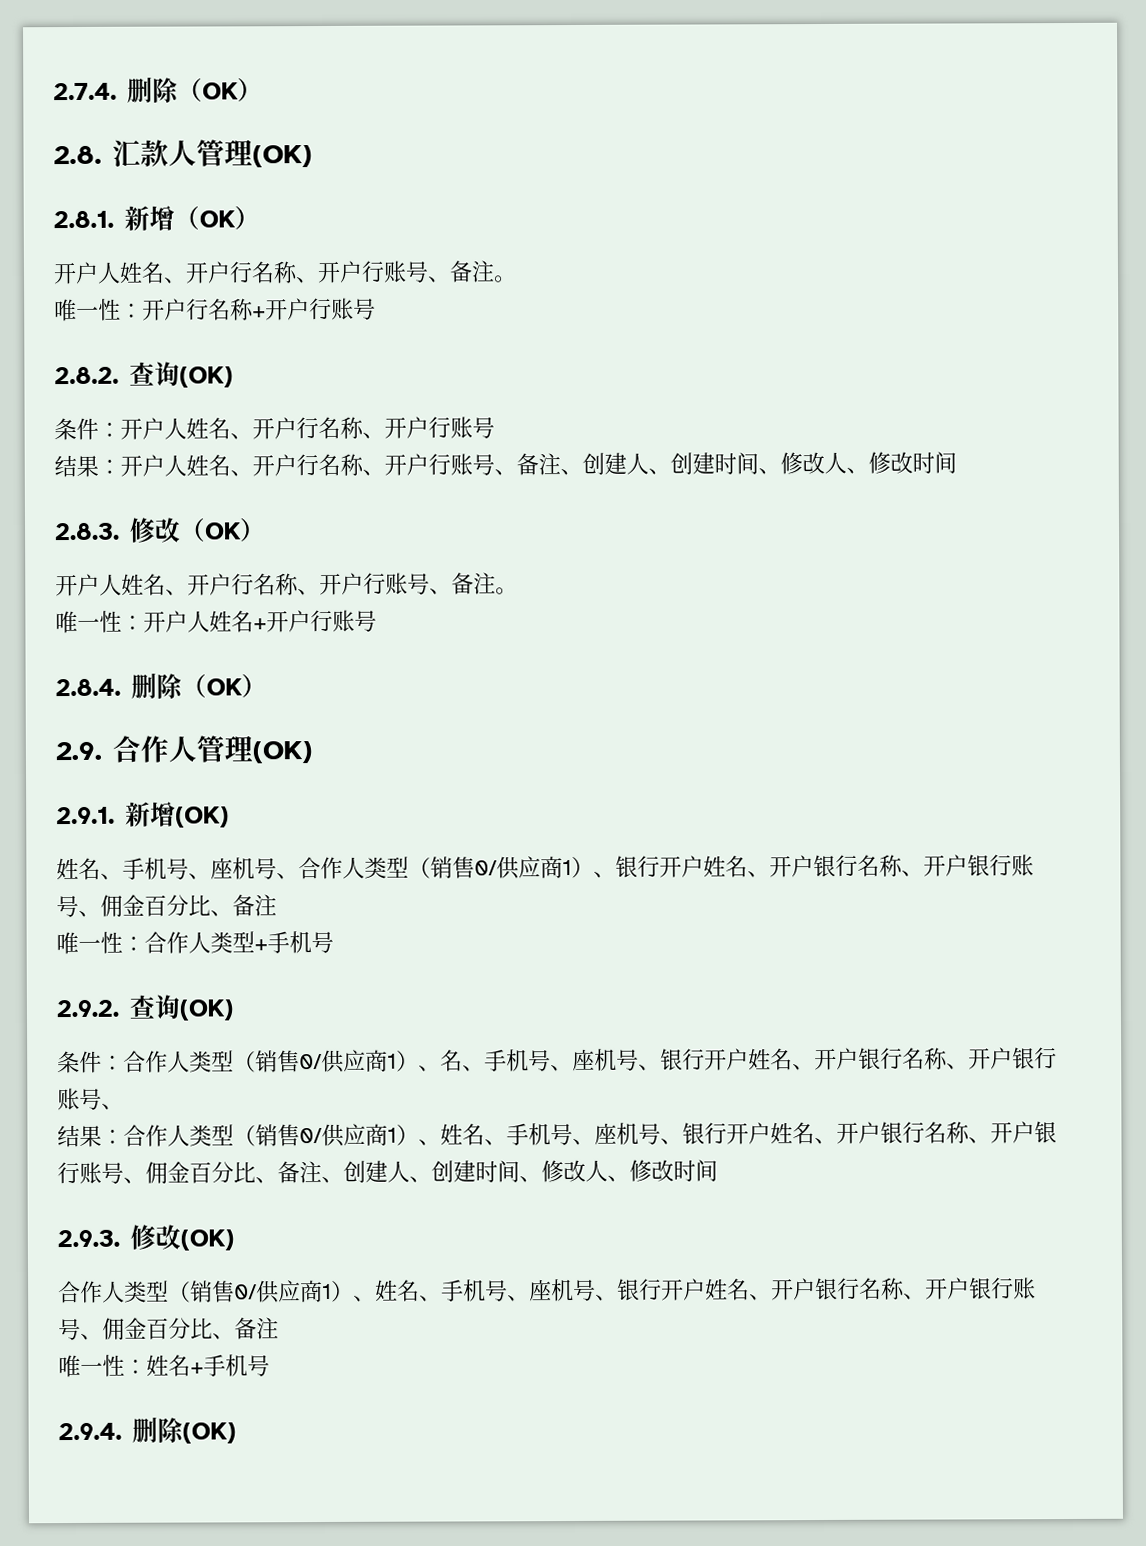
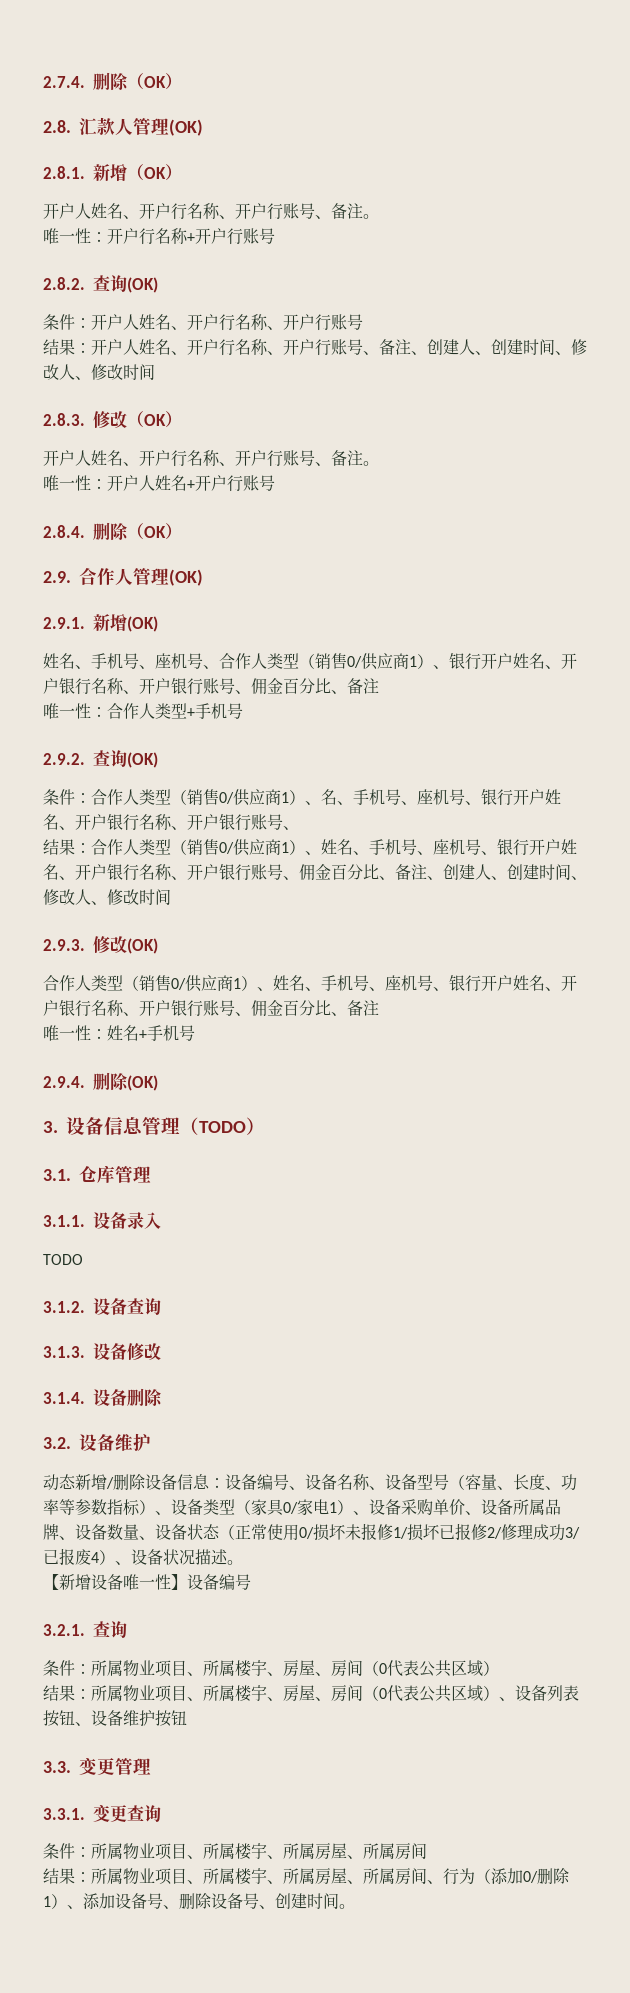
+ 3.设备信息管理（TODO）
+ 3.1.仓库管理
+ 3.1.1.设备录入
+ TODO
+ 3.1.2.设备查询
+ 3.1.3.设备修改
+ 3.1.4.设备删除
+ 3.2.设备维护
+ 动态新增/删除设备信息：设备编号、设备名称、设备型号（容量、长度、功率等参数指标）、设备类型（家具0/家电1）、设备采购单价、设备所属品牌、设备数量、设备状态（正常使用0/损坏未报修1/损坏已报修2/修理成功3/已报废4）、设备状况描述。
+ 【新增设备唯一性】设备编号
+ 3.2.1.查询
+ 条件：所属物业项目、所属楼宇、房屋、房间（0代表公共区域）
+ 结果：所属物业项目、所属楼宇、房屋、房间（0代表公共区域）、设备列表按钮、设备维护按钮
+ 3.3.变更管理
+ 3.3.1.变更查询
+ 条件：所属物业项目、所属楼宇、所属房屋、所属房间
+ 结果：所属物业项目、所属楼宇、所属房屋、所属房间、行为（添加0/删除1）、添加设备号、删除设备号、创建时间。

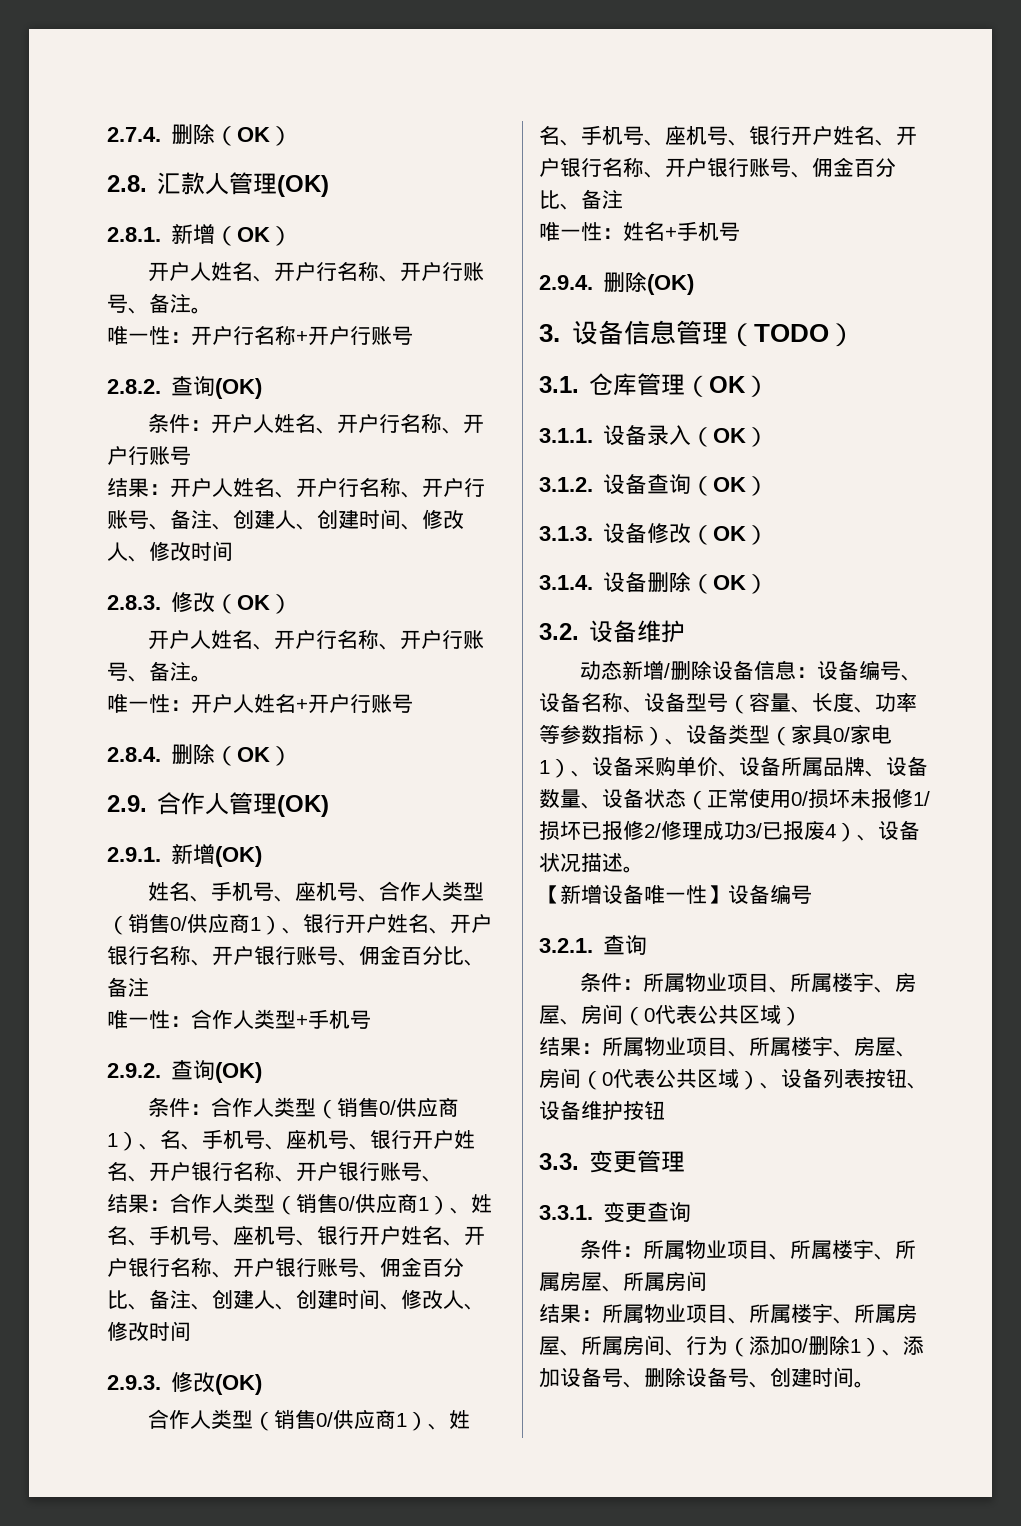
- 3.1.仓库管理
+ 3.1.仓库管理（OK）
- 3.1.1.设备录入
- TODO
+ 3.1.1.设备录入（OK）
- 3.1.2.设备查询
+ 3.1.2.设备查询（OK）
- 3.1.3.设备修改
+ 3.1.3.设备修改（OK）
- 3.1.4.设备删除
+ 3.1.4.设备删除（OK）

